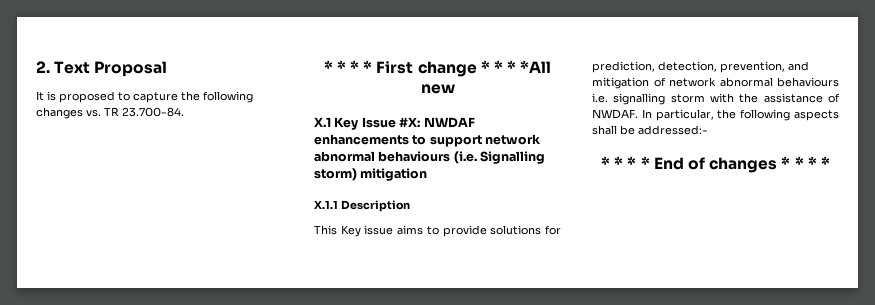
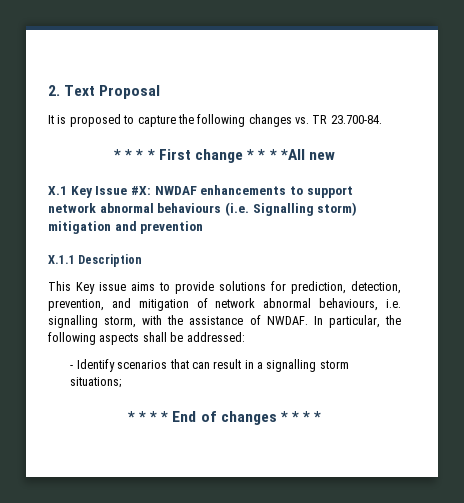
- X.1 Key Issue #X: NWDAF enhancements to support network abnormal behaviours (i.e. Signalling storm) mitigation
+ X.1 Key Issue #X: NWDAF enhancements to support network abnormal behaviours (i.e. Signalling storm) mitigation and prevention
- This Key issue aims to provide solutions for prediction, detection, prevention, and mitigation of network abnormal behaviours i.e. signalling storm with the assistance of NWDAF.
+ This Key issue aims to provide solutions for prediction, detection, prevention, and mitigation of network abnormal behaviours, i.e. signalling storm, with the assistance of NWDAF.
- In particular, the following aspects shall be addressed:-
+ In particular, the following aspects shall be addressed:
+ - Identify scenarios that can result in a signalling storm situations;

